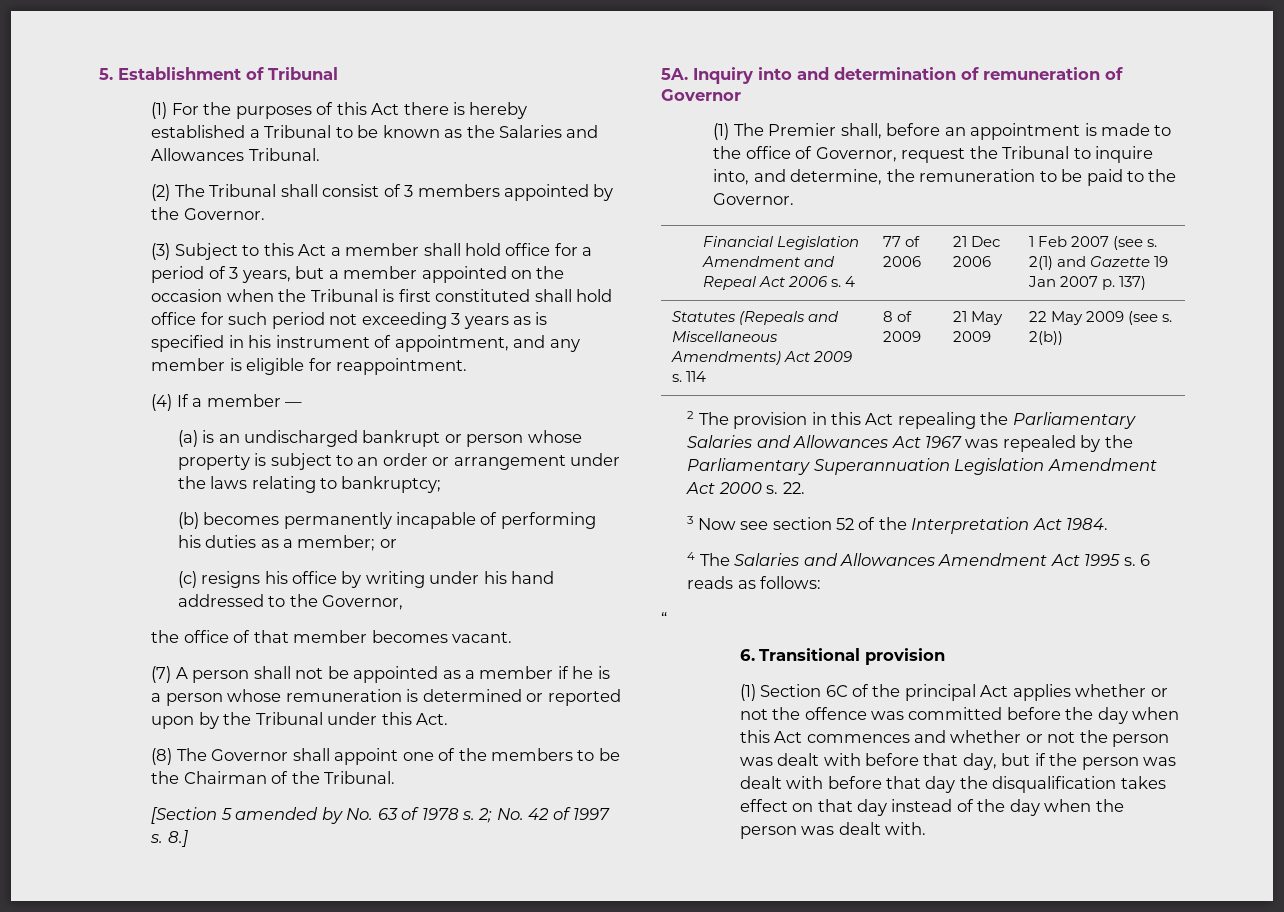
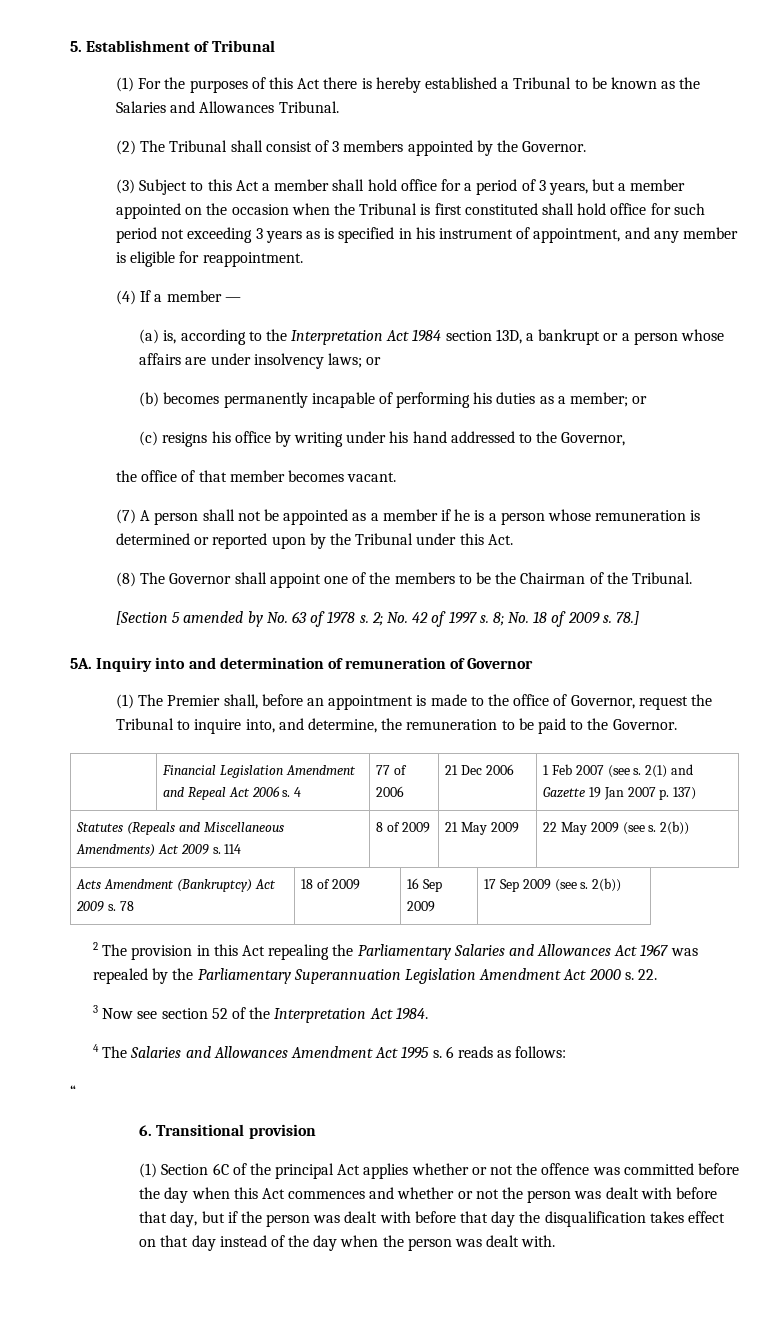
- (a) is an undischarged bankrupt or person whose property is subject to an order or arrangement under the laws relating to bankruptcy;
+ (a) is, according to the Interpretation Act 1984 section 13D, a bankrupt or a person whose affairs are under insolvency laws; or
- 8.]
+ 8; No. 18 of 2009 s. 78.]
+ Acts Amendment (Bankruptcy) Act 2009 s. 78 | 18 of 2009 | 16 Sep 2009 | 17 Sep 2009 (see s. 2(b))

